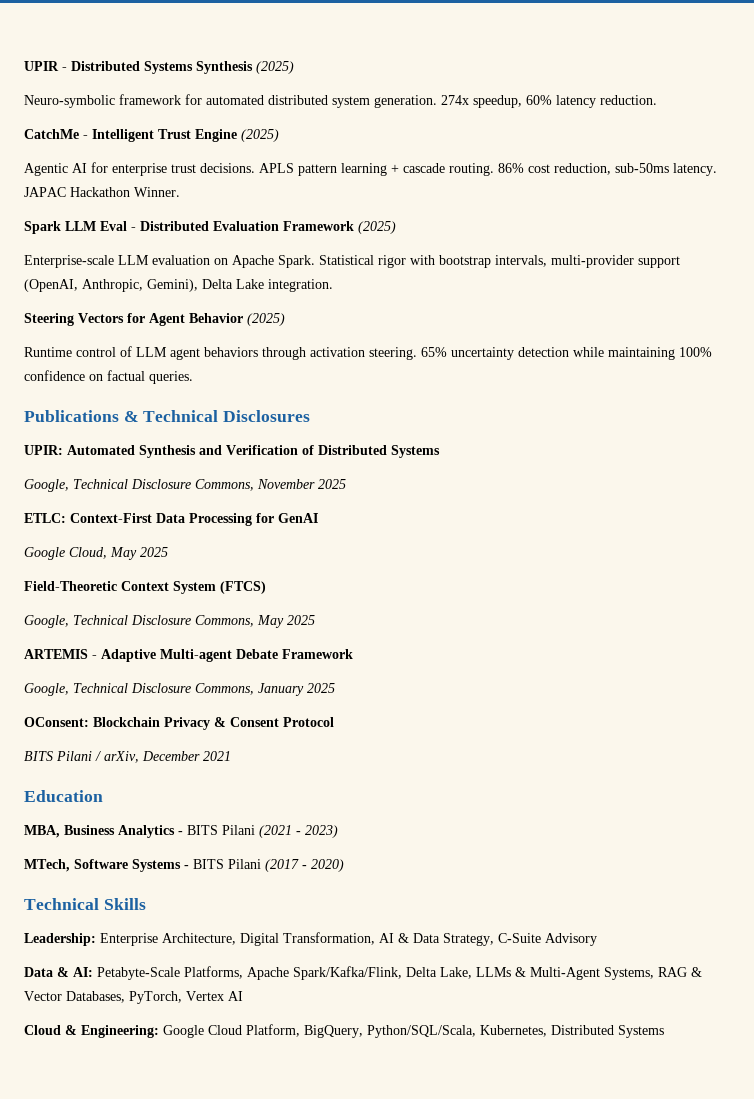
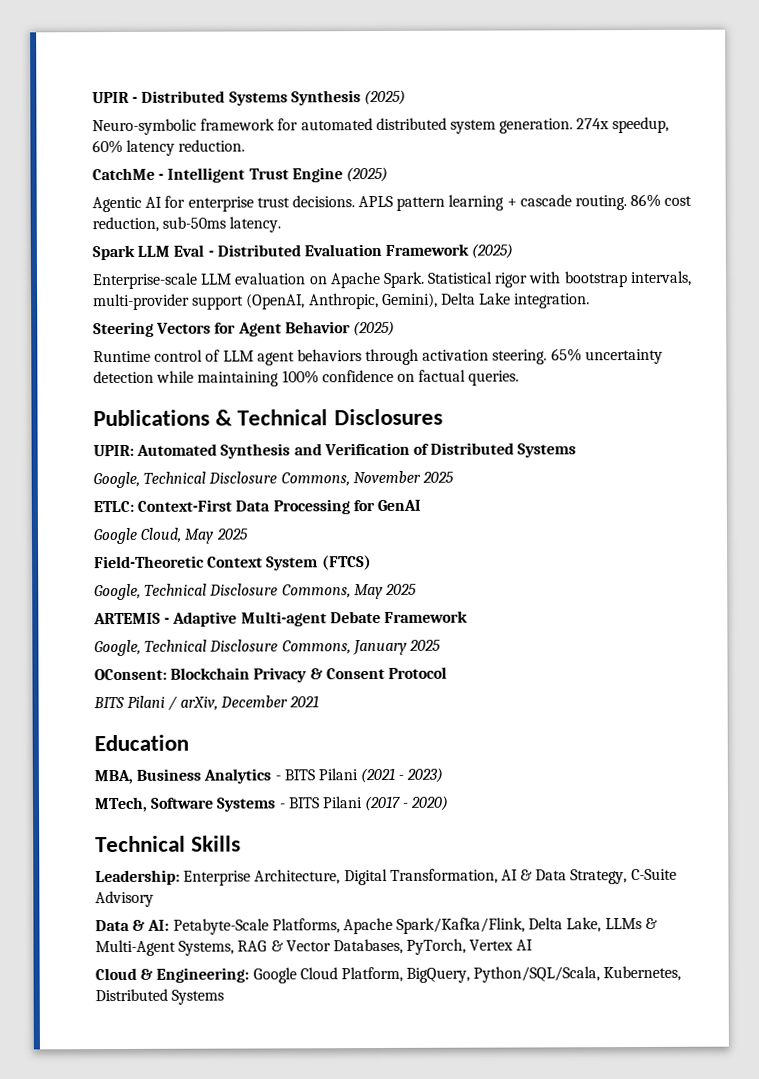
- JAPAC Hackathon Winner.

